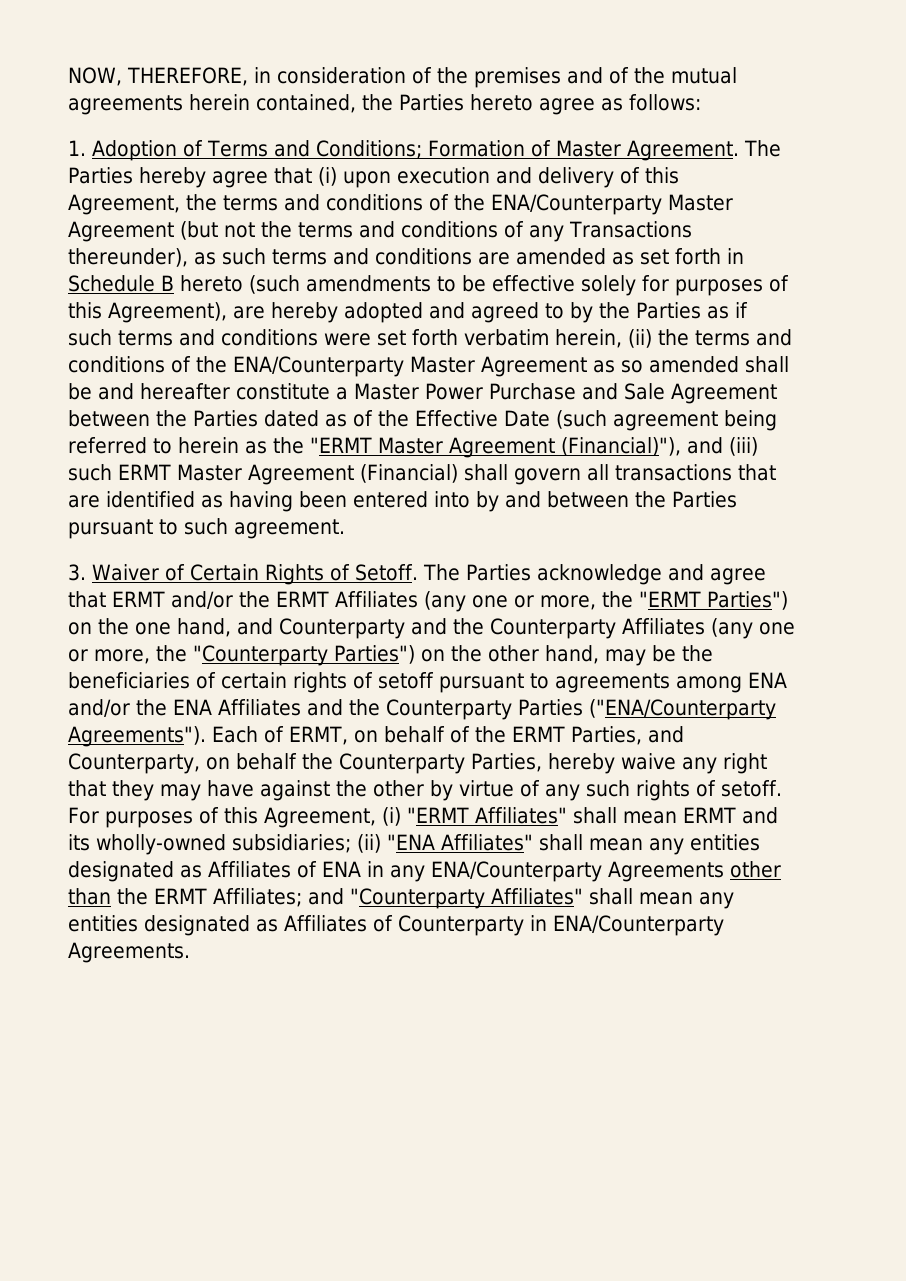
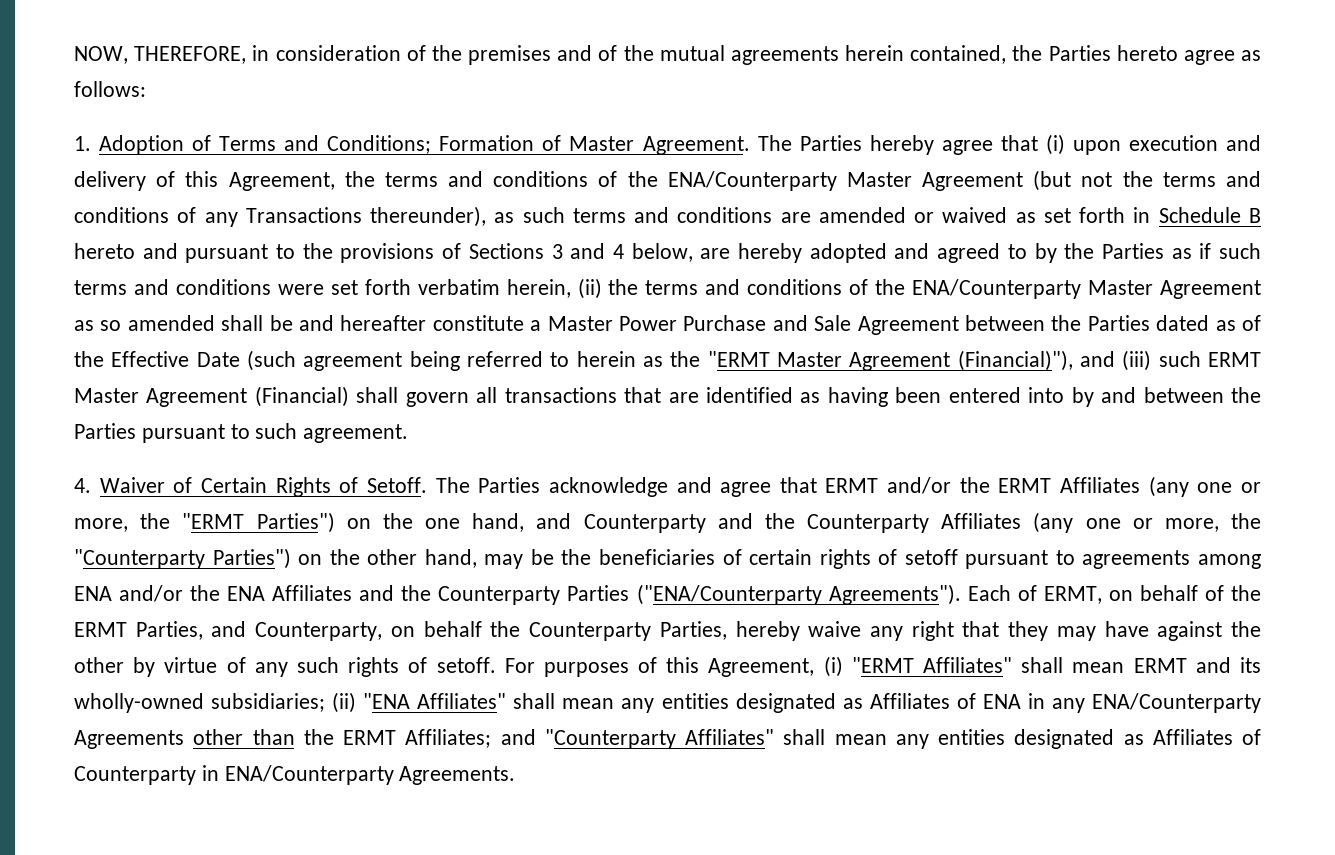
- The Parties hereby agree that (i) upon execution and delivery of this Agreement, the terms and conditions of the ENA/Counterparty Master Agreement (but not the terms and conditions of any Transactions thereunder), as such terms and conditions are amended as set forth in Schedule B hereto (such amendments to be effective solely for purposes of this Agreement), are hereby adopted and agreed to by the Parties as if such terms and conditions were set forth verbatim herein, (ii) the terms and conditions of the ENA/Counterparty Master Agreement as so amended shall be and hereafter constitute a Master Power Purchase and Sale Agreement between the Parties dated as of the Effective Date (such agreement being referred to herein as the "ERMT Master Agreement (Financial)"), and (iii) such ERMT Master Agreement (Financial) shall govern all transactions that are identified as having been entered into by and between the Parties pursuant to such agreement.
+ The Parties hereby agree that (i) upon execution and delivery of this Agreement, the terms and conditions of the ENA/Counterparty Master Agreement (but not the terms and conditions of any Transactions thereunder), as such terms and conditions are amended or waived as set forth in Schedule B hereto and pursuant to the provisions of Sections 3 and 4 below, are hereby adopted and agreed to by the Parties as if such terms and conditions were set forth verbatim herein, (ii) the terms and conditions of the ENA/Counterparty Master Agreement as so amended shall be and hereafter constitute a Master Power Purchase and Sale Agreement between the Parties dated as of the Effective Date (such agreement being referred to herein as the "ERMT Master Agreement (Financial)"), and (iii) such ERMT Master Agreement (Financial) shall govern all transactions that are identified as having been entered into by and between the Parties pursuant to such agreement.
- 3. Waiver of Certain Rights of Setoff.
+ 4. Waiver of Certain Rights of Setoff.

